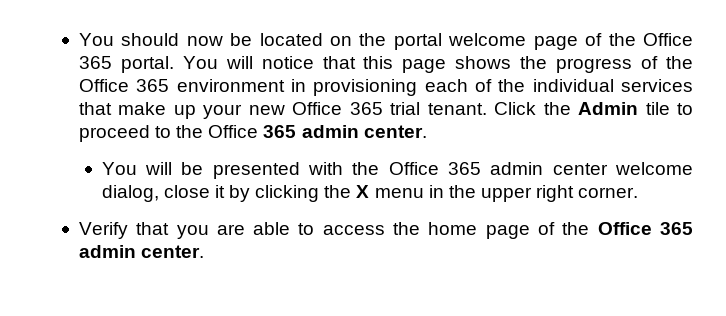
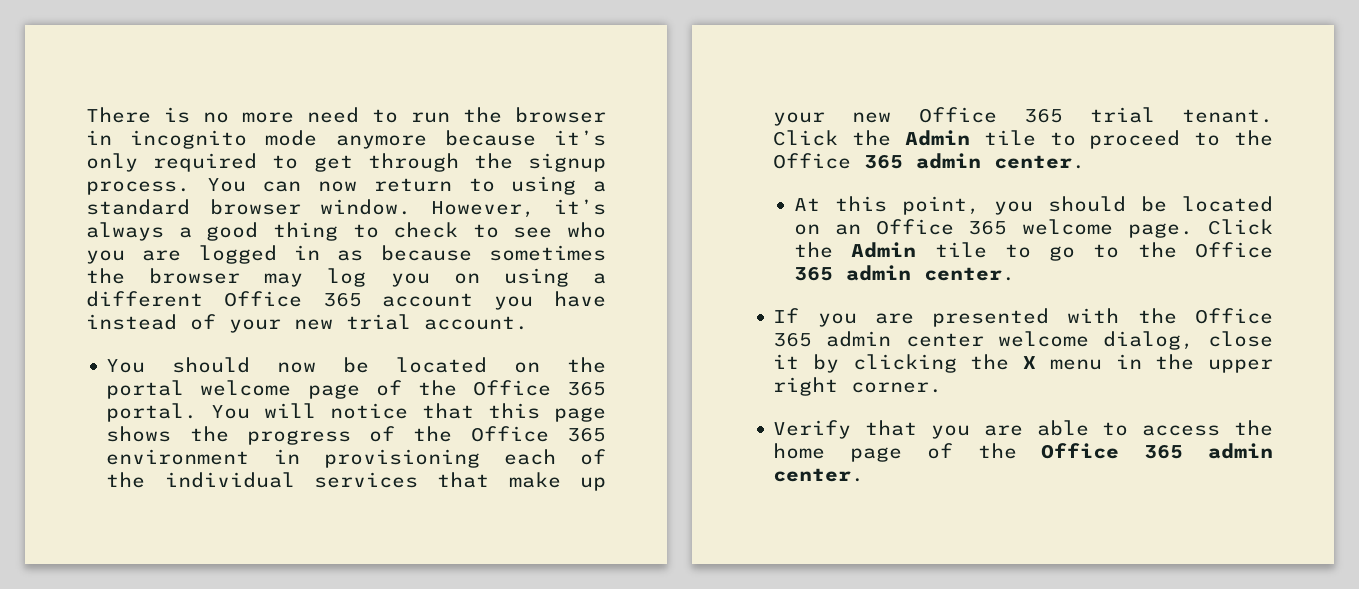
+ There is no more need to run the browser in incognito mode anymore because it’s only required to get through the signup process. You can now return to using a standard browser window. However, it’s always a good thing to check to see who you are logged in as because sometimes the browser may log you on using a different Office 365 account you have instead of your new trial account.
- You will be presented with the Office 365 admin center welcome dialog, close it by clicking the X menu in the upper right corner.
+ At this point, you should be located on an Office 365 welcome page. Click the Admin tile to go to the Office 365 admin center.
+ If you are presented with the Office 365 admin center welcome dialog, close it by clicking the X menu in the upper right corner.

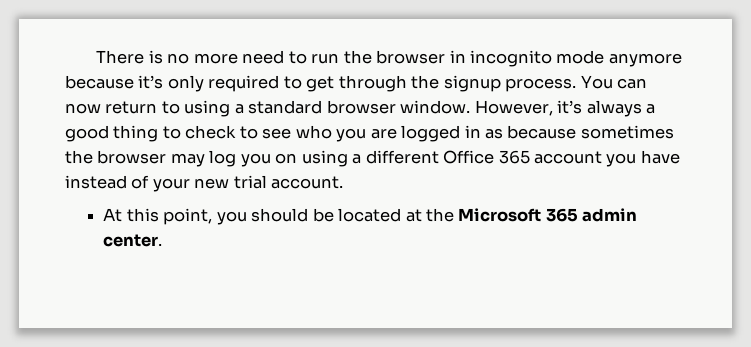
- You should now be located on the portal welcome page of the Office 365 portal. You will notice that this page shows the progress of the Office 365 environment in provisioning each of the individual services that make up your new Office 365 trial tenant. Click the Admin tile to proceed to the Office 365 admin center.
- At this point, you should be located on an Office 365 welcome page. Click the Admin tile to go to the Office 365 admin center.
- If you are presented with the Office 365 admin center welcome dialog, close it by clicking the X menu in the upper right corner.
- Verify that you are able to access the home page of the Office 365 admin center.
+ At this point, you should be located at the Microsoft 365 admin center.

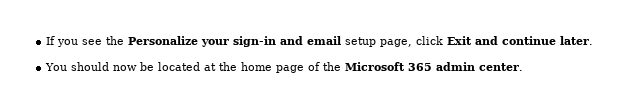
- There is no more need to run the browser in incognito mode anymore because it’s only required to get through the signup process. You can now return to using a standard browser window. However, it’s always a good thing to check to see who you are logged in as because sometimes the browser may log you on using a different Office 365 account you have instead of your new trial account.
- At this point, you should be located at the Microsoft 365 admin center.
+ If you see the Personalize your sign-in and email setup page, click Exit and continue later.
+ You should now be located at the home page of the Microsoft 365 admin center.

